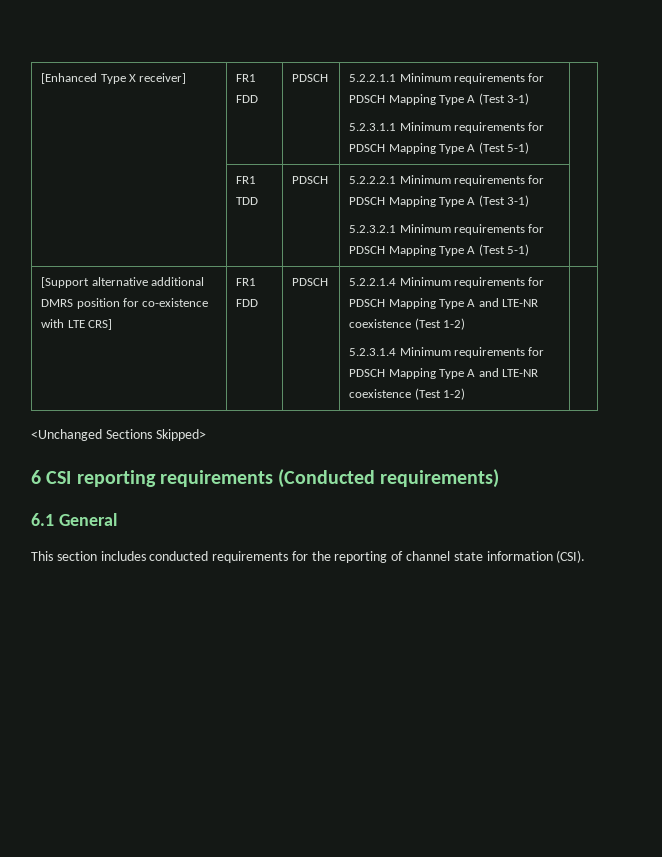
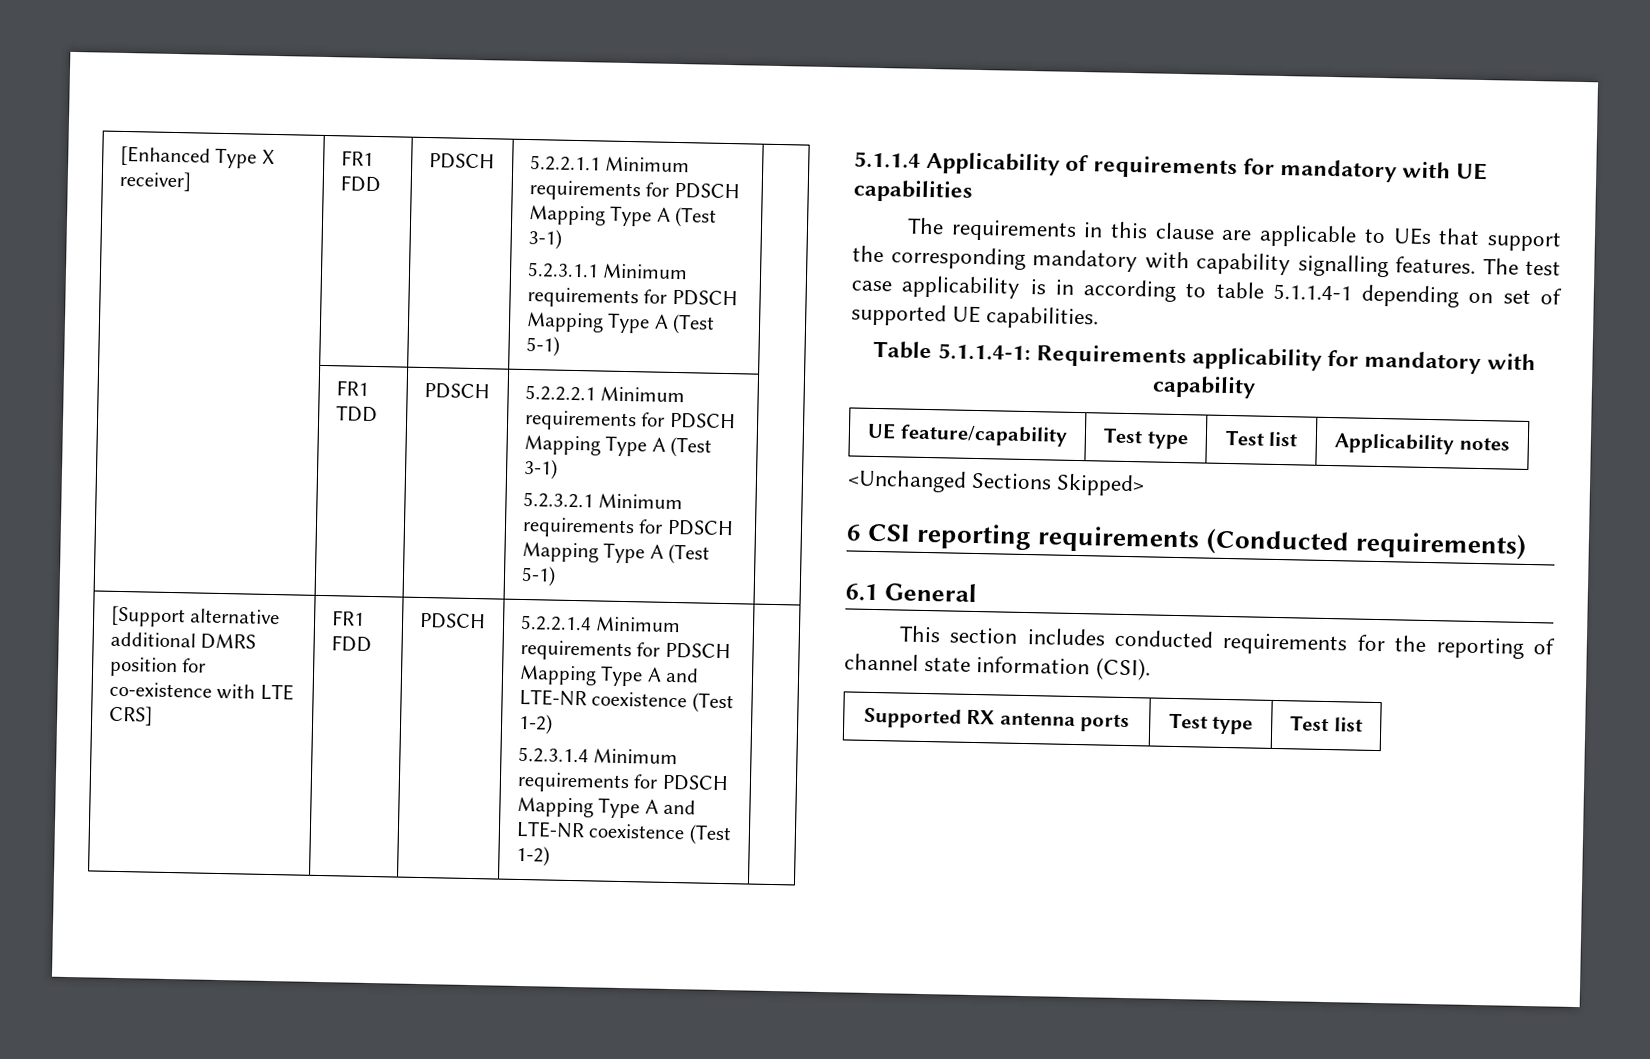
+ 5.1.1.4 Applicability of requirements for mandatory with UE capabilities
+ The requirements in this clause are applicable to UEs that support the corresponding mandatory with capability signalling features. The test case applicability is in according to table 5.1.1.4-1 depending on set of supported UE capabilities.
+ Table 5.1.1.4-1: Requirements applicability for mandatory with capability
+ UE feature/capability | Test type | Test list | Applicability notes
+ Supported RX antenna ports | Test type | Test list

